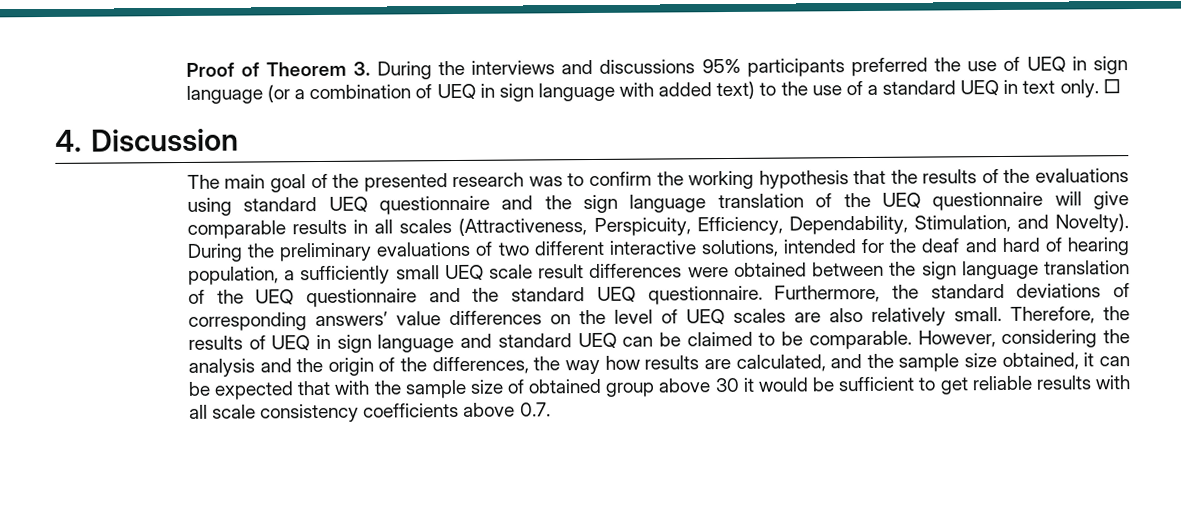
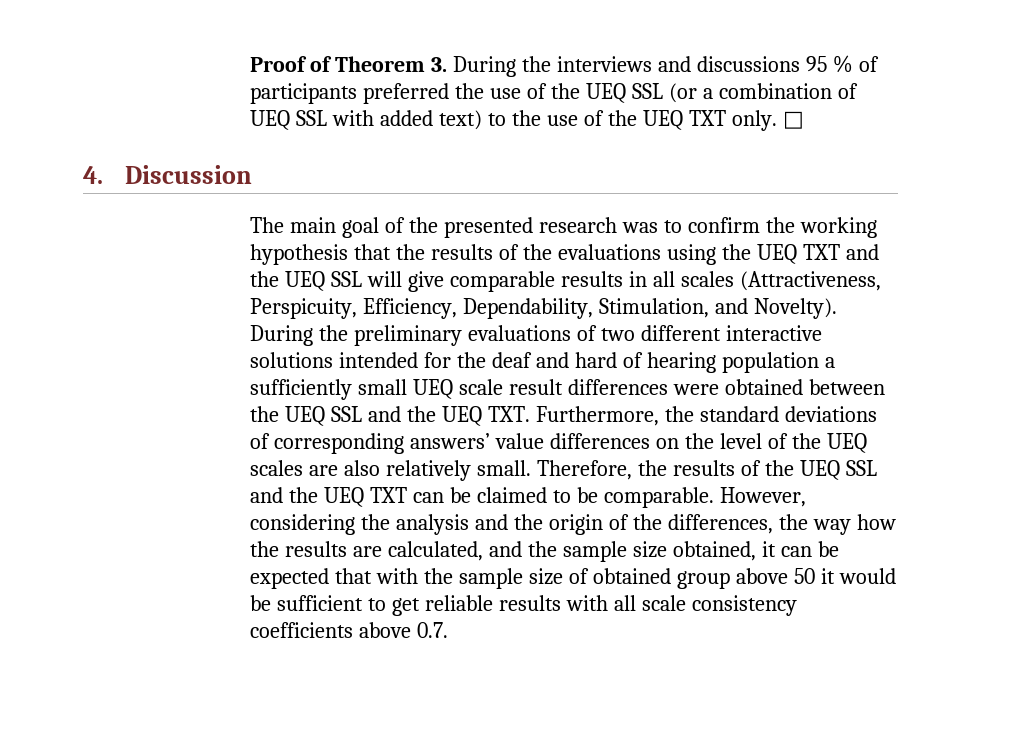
- Proof of Theorem 3. During the interviews and discussions 95% participants preferred the use of UEQ in sign language (or a combination of UEQ in sign language with added text) to the use of a standard UEQ in text only.
+ Proof of Theorem 3. During the interviews and discussions 95 % of participants preferred the use of the UEQ SSL (or a combination of UEQ SSL with added text) to the use of the UEQ TXT only.
- The main goal of the presented research was to confirm the working hypothesis that the results of the evaluations using standard UEQ questionnaire and the sign language translation of the UEQ questionnaire will give comparable results in all scales (Attractiveness, Perspicuity, Efficiency, Dependability, Stimulation, and Novelty).
+ The main goal of the presented research was to confirm the working hypothesis that the results of the evaluations using the UEQ TXT and the UEQ SSL will give comparable results in all scales (Attractiveness, Perspicuity, Efficiency, Dependability, Stimulation, and Novelty).
- During the preliminary evaluations of two different interactive solutions, intended for the deaf and hard of hearing population, a sufficiently small UEQ scale result differences were obtained between the sign language translation of the UEQ questionnaire and the standard UEQ questionnaire. Furthermore, the standard deviations of corresponding answers’ value differences on the level of UEQ scales are also relatively small.
+ During the preliminary evaluations of two different interactive solutions intended for the deaf and hard of hearing population a sufficiently small UEQ scale result differences were obtained between the UEQ SSL and the UEQ TXT. Furthermore, the standard deviations of corresponding answers’ value differences on the level of the UEQ scales are also relatively small.
- Therefore, the results of UEQ in sign language and standard UEQ can be claimed to be comparable.
+ Therefore, the results of the UEQ SSL and the UEQ TXT can be claimed to be comparable.
- However, considering the analysis and the origin of the differences, the way how results are calculated, and the sample size obtained, it can be expected that with the sample size of obtained group above 30 it would be sufficient to get reliable results with all scale consistency coefficients above 0.7.
+ However, considering the analysis and the origin of the differences, the way how the results are calculated, and the sample size obtained, it can be expected that with the sample size of obtained group above 50 it would be sufficient to get reliable results with all scale consistency coefficients above 0.7.

